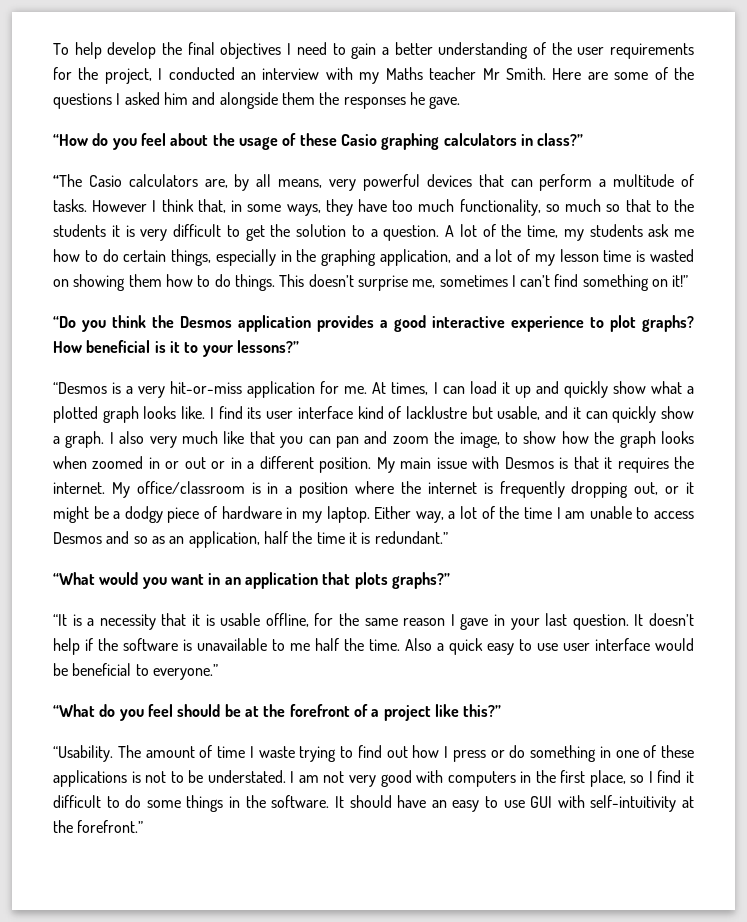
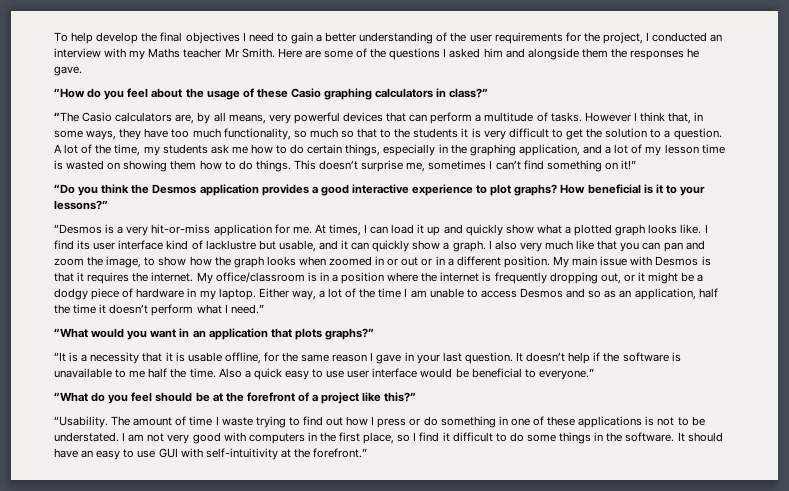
- Either way, a lot of the time I am unable to access Desmos and so as an application, half the time it is redundant.”
+ Either way, a lot of the time I am unable to access Desmos and so as an application, half the time it doesn’t perform what I need.”

